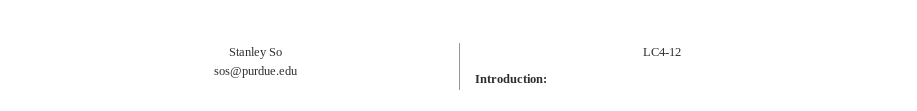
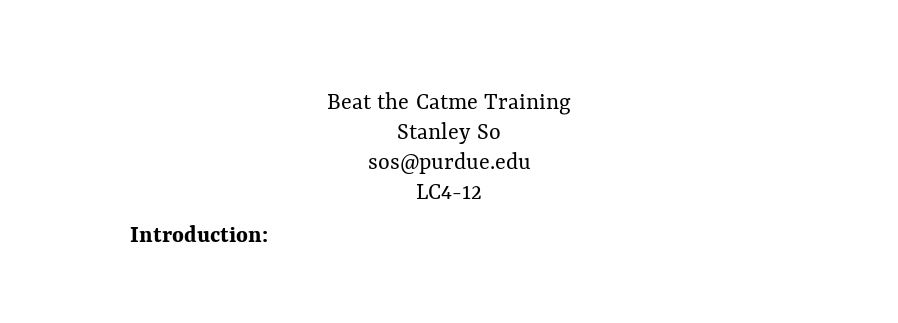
+ Beat the Catme Training

